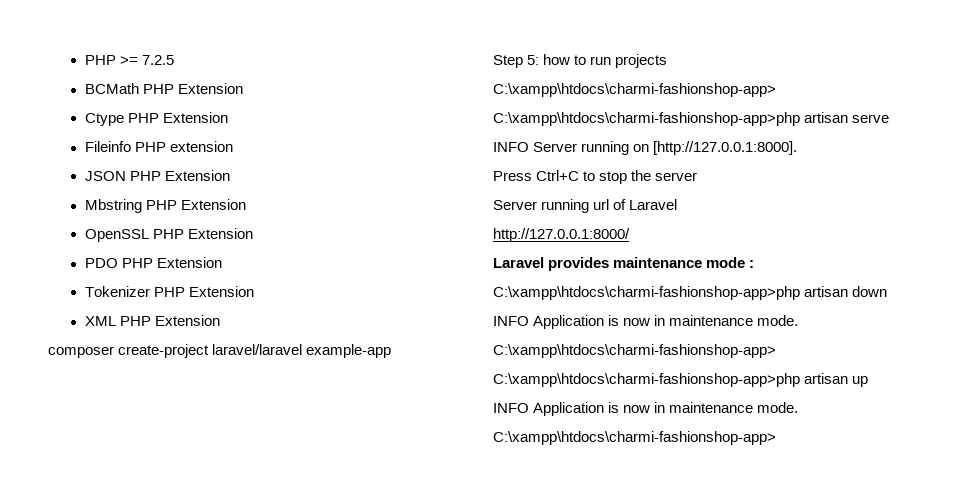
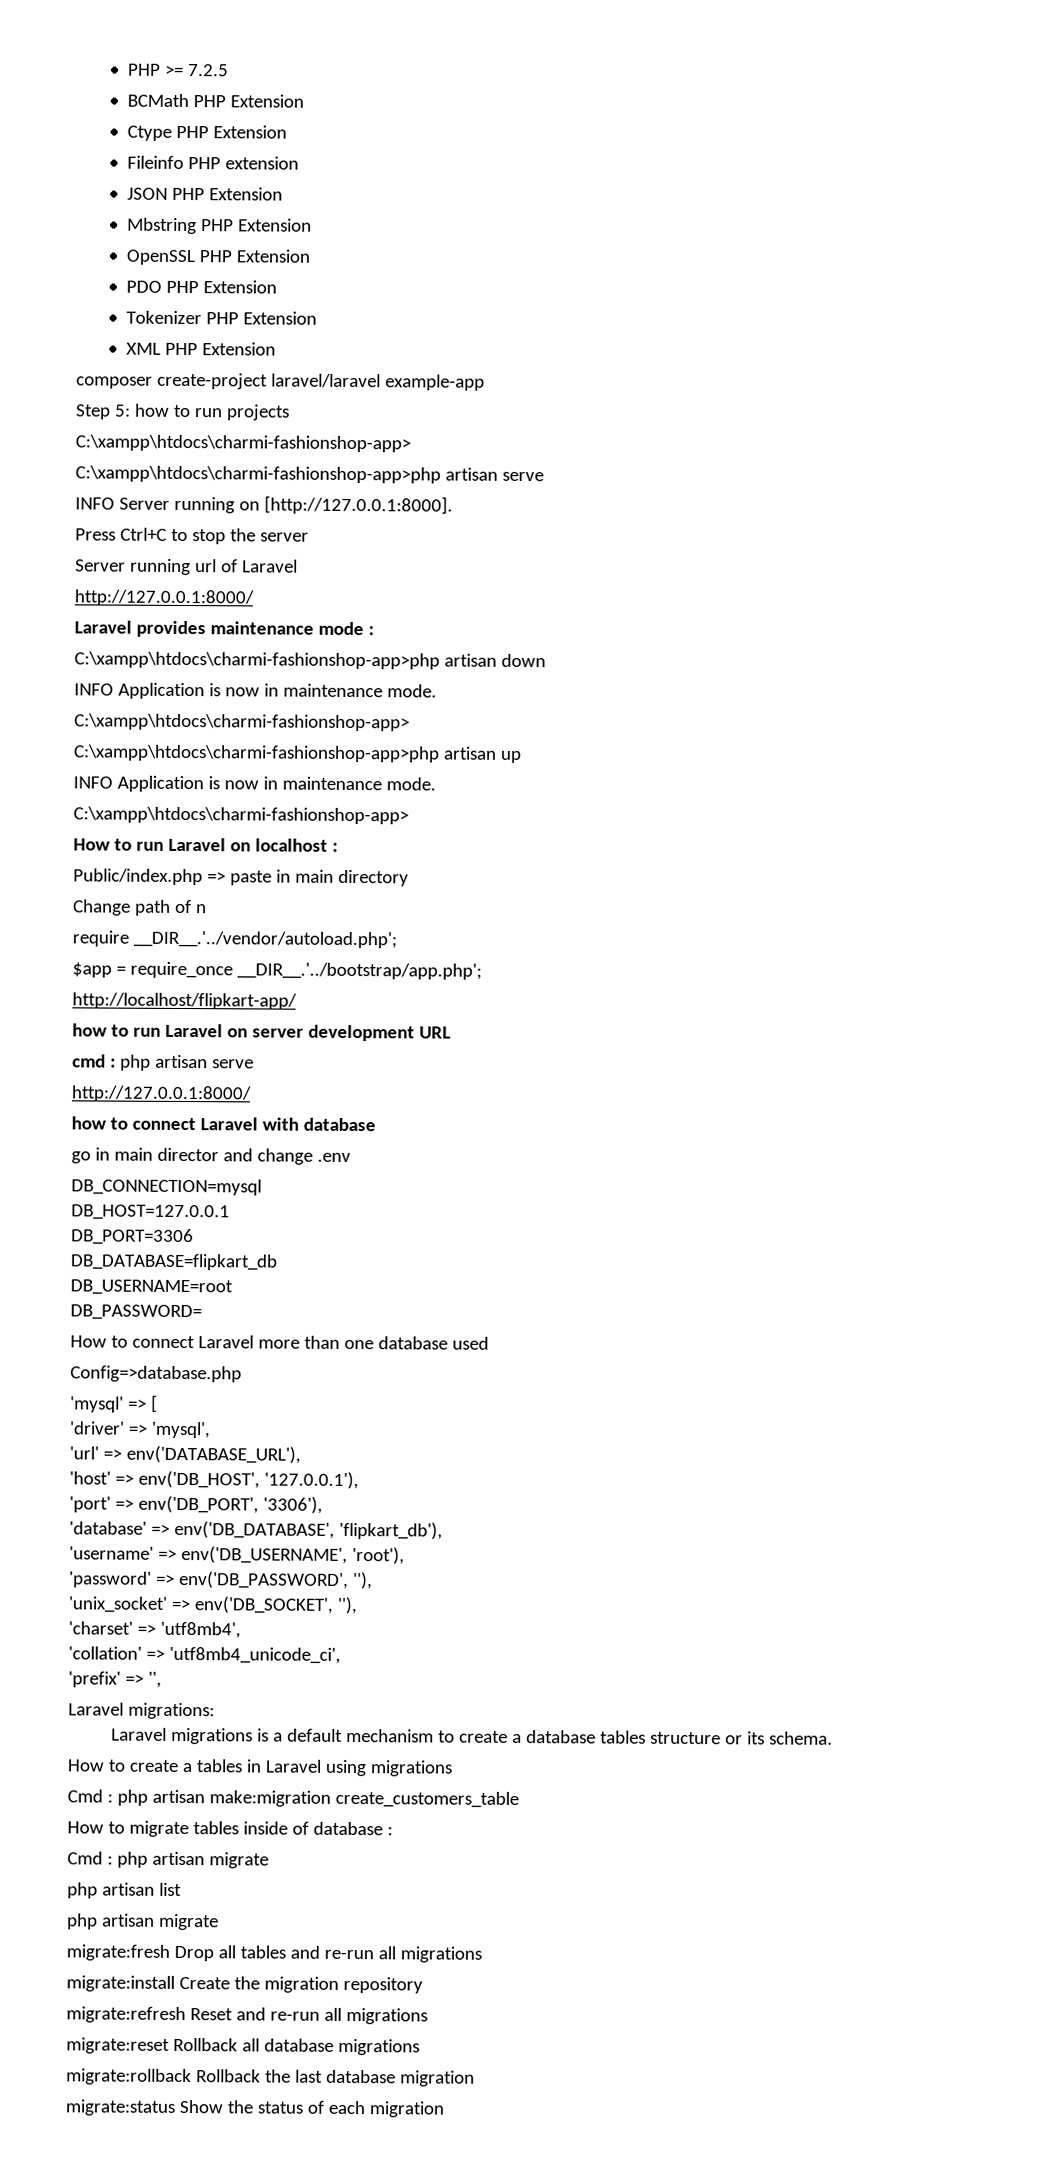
+ How to run Laravel on localhost :
+ Public/index.php => paste in main directory
+ Change path of n
+ require __DIR__.'../vendor/autoload.php';
+ $app = require_once __DIR__.'../bootstrap/app.php';
+ http://localhost/flipkart-app/
+ how to run Laravel on server development URL
+ cmd : php artisan serve
+ http://127.0.0.1:8000/
+ how to connect Laravel with database
+ go in main director and change .env
+ DB_CONNECTION=mysql
+ DB_HOST=127.0.0.1
+ DB_PORT=3306
+ DB_DATABASE=flipkart_db
+ DB_USERNAME=root
+ DB_PASSWORD=
+ How to connect Laravel more than one database used
+ Config=>database.php
+ 'mysql' => [
+ 'driver' => 'mysql',
+ 'url' => env('DATABASE_URL'),
+ 'host' => env('DB_HOST', '127.0.0.1'),
+ 'port' => env('DB_PORT', '3306'),
+ 'database' => env('DB_DATABASE', 'flipkart_db'),
+ 'username' => env('DB_USERNAME', 'root'),
+ 'password' => env('DB_PASSWORD', ''),
+ 'unix_socket' => env('DB_SOCKET', ''),
+ 'charset' => 'utf8mb4',
+ 'collation' => 'utf8mb4_unicode_ci',
+ 'prefix' => '',
+ Laravel migrations:
+ Laravel migrations is a default mechanism to create a database tables structure or its schema.
+ How to create a tables in Laravel using migrations
+ Cmd : php artisan make:migration create_customers_table
+ How to migrate tables inside of database :
+ Cmd : php artisan migrate
+ php artisan list
+ php artisan migrate
+ migrate:fresh Drop all tables and re-run all migrations
+ migrate:install Create the migration repository
+ migrate:refresh Reset and re-run all migrations
+ migrate:reset Rollback all database migrations
+ migrate:rollback Rollback the last database migration
+ migrate:status Show the status of each migration

